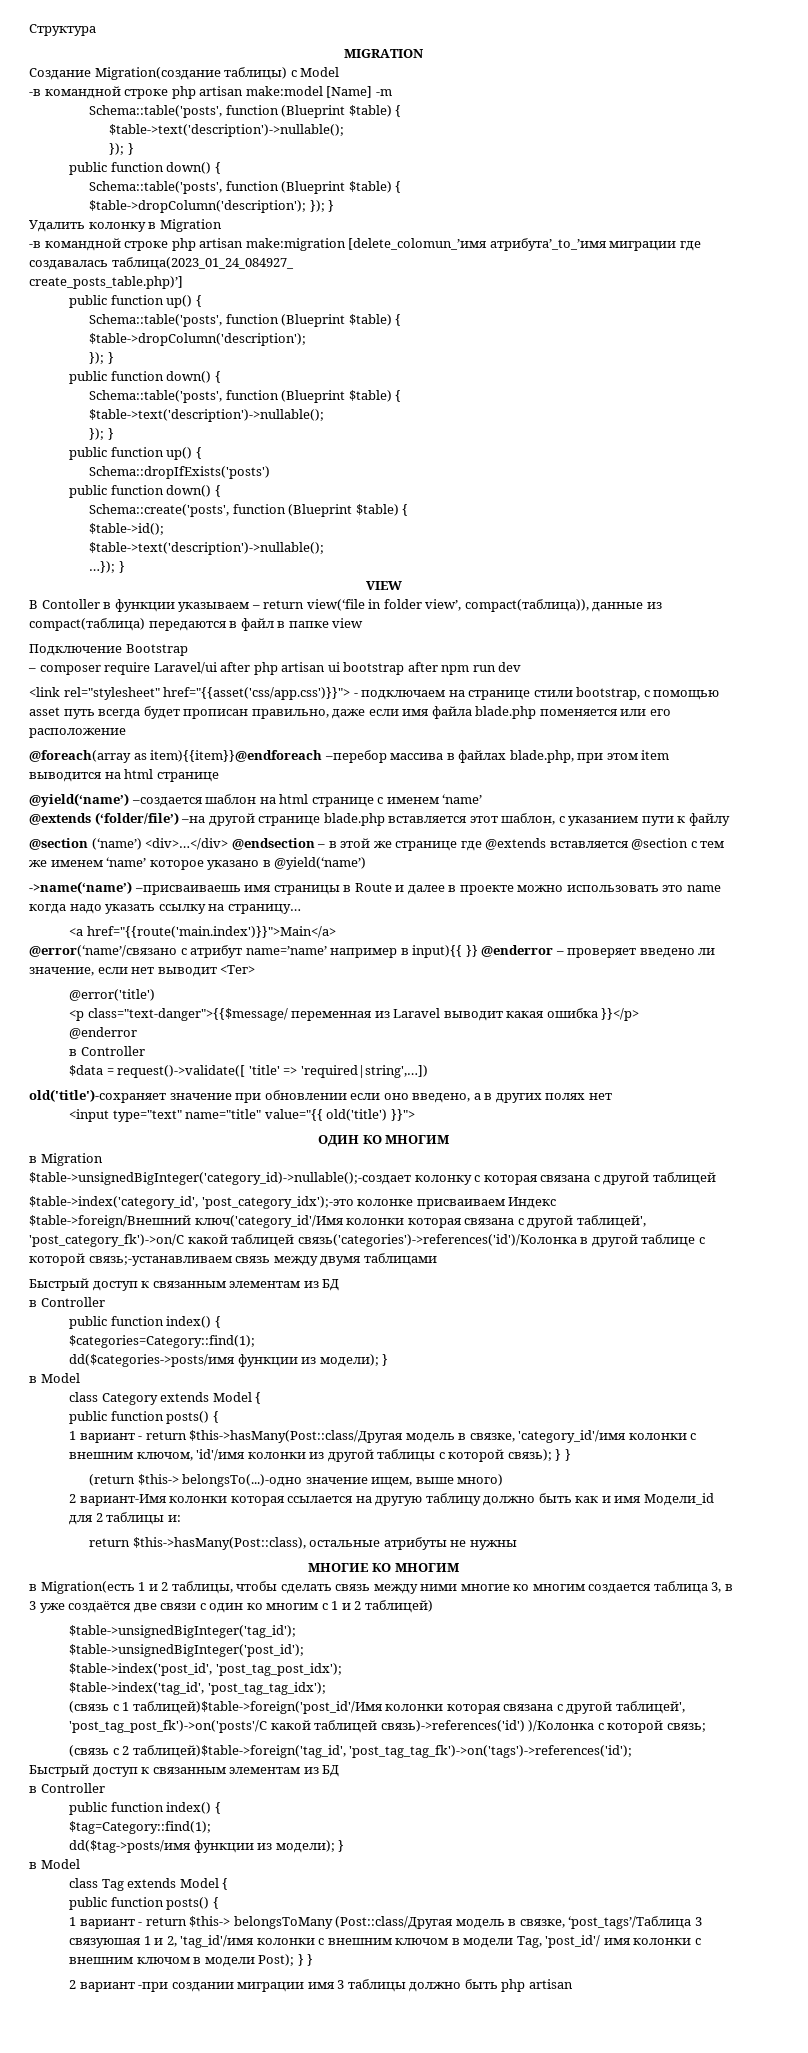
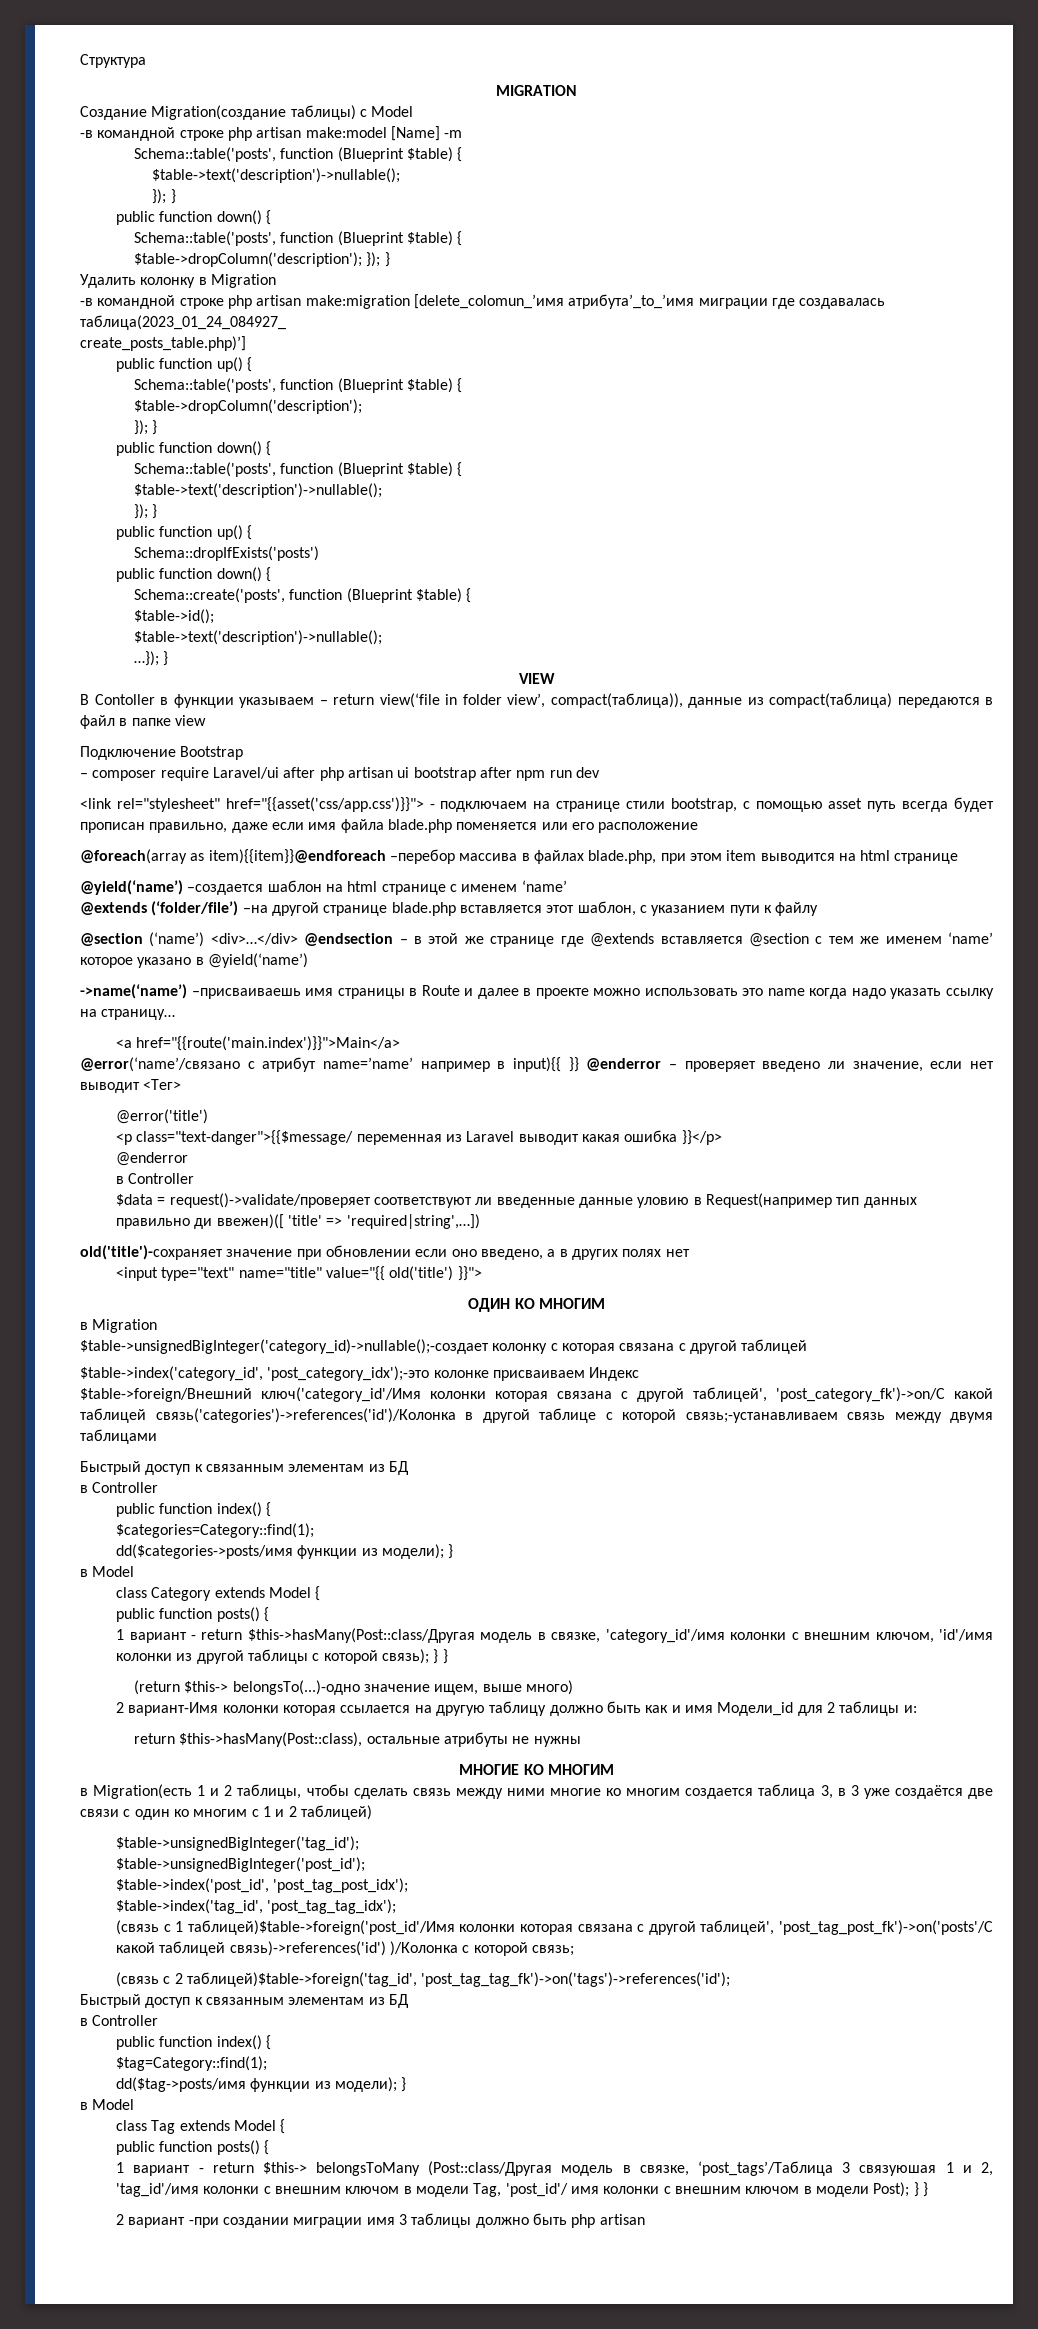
- $data = request()->validate([ 'title' => 'required|string',…])
+ $data = request()->validate/проверяет соответствуют ли введенные данные уловию в Request(например тип данных правильно ди ввежен)([ 'title' => 'required|string',…])

